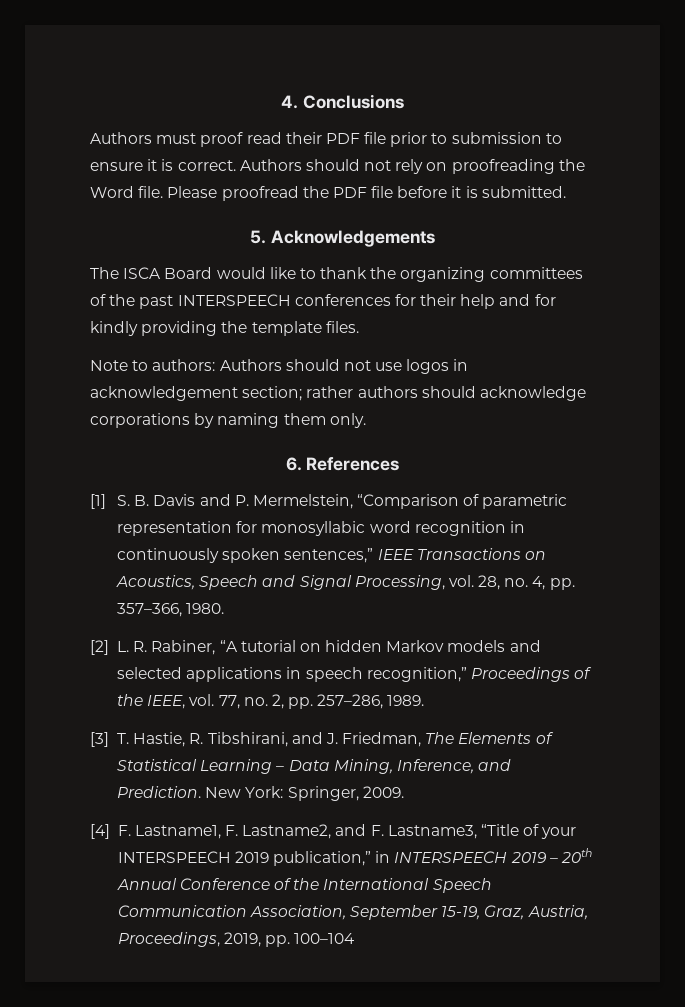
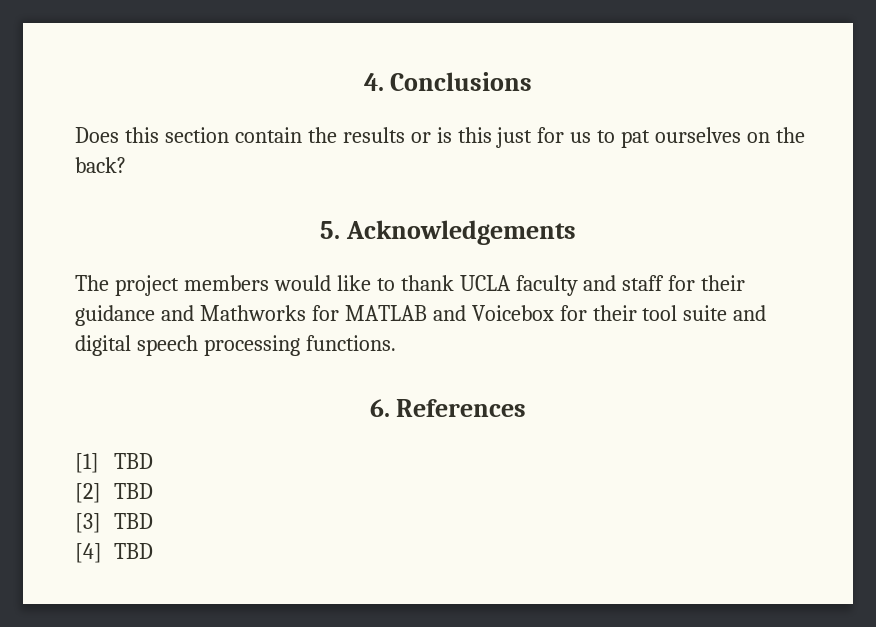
- Authors must proof read their PDF file prior to submission to ensure it is correct. Authors should not rely on proofreading the Word file. Please proofread the PDF file before it is submitted.
+ Does this section contain the results or is this just for us to pat ourselves on the back?
- The ISCA Board would like to thank the organizing committees of the past INTERSPEECH conferences for their help and for kindly providing the template files.
- Note to authors: Authors should not use logos in acknowledgement section; rather authors should acknowledge corporations by naming them only.
+ The project members would like to thank UCLA faculty and staff for their guidance and Mathworks for MATLAB and Voicebox for their tool suite and digital speech processing functions.
  6. References
- [1] S. B. Davis and P. Mermelstein, “Comparison of parametric representation for monosyllabic word recognition in continuously spoken sentences,” IEEE Transactions on Acoustics, Speech and Signal Processing, vol. 28, no. 4, pp. 357–366, 1980.
- [2] L. R. Rabiner, “A tutorial on hidden Markov models and selected applications in speech recognition,” Proceedings of the IEEE, vol. 77, no. 2, pp. 257–286, 1989.
- [3] T. Hastie, R. Tibshirani, and J. Friedman, The Elements of Statistical Learning – Data Mining, Inference, and Prediction. New York: Springer, 2009.
- [4] F. Lastname1, F. Lastname2, and F. Lastname3, “Title of your INTERSPEECH 2019 publication,” in INTERSPEECH 2019 – 20th Annual Conference of the International Speech Communication Association, September 15-19, Graz, Austria, Proceedings, 2019, pp. 100–104
+ [1] TBD
+ [2] TBD
+ [3] TBD
+ [4] TBD

